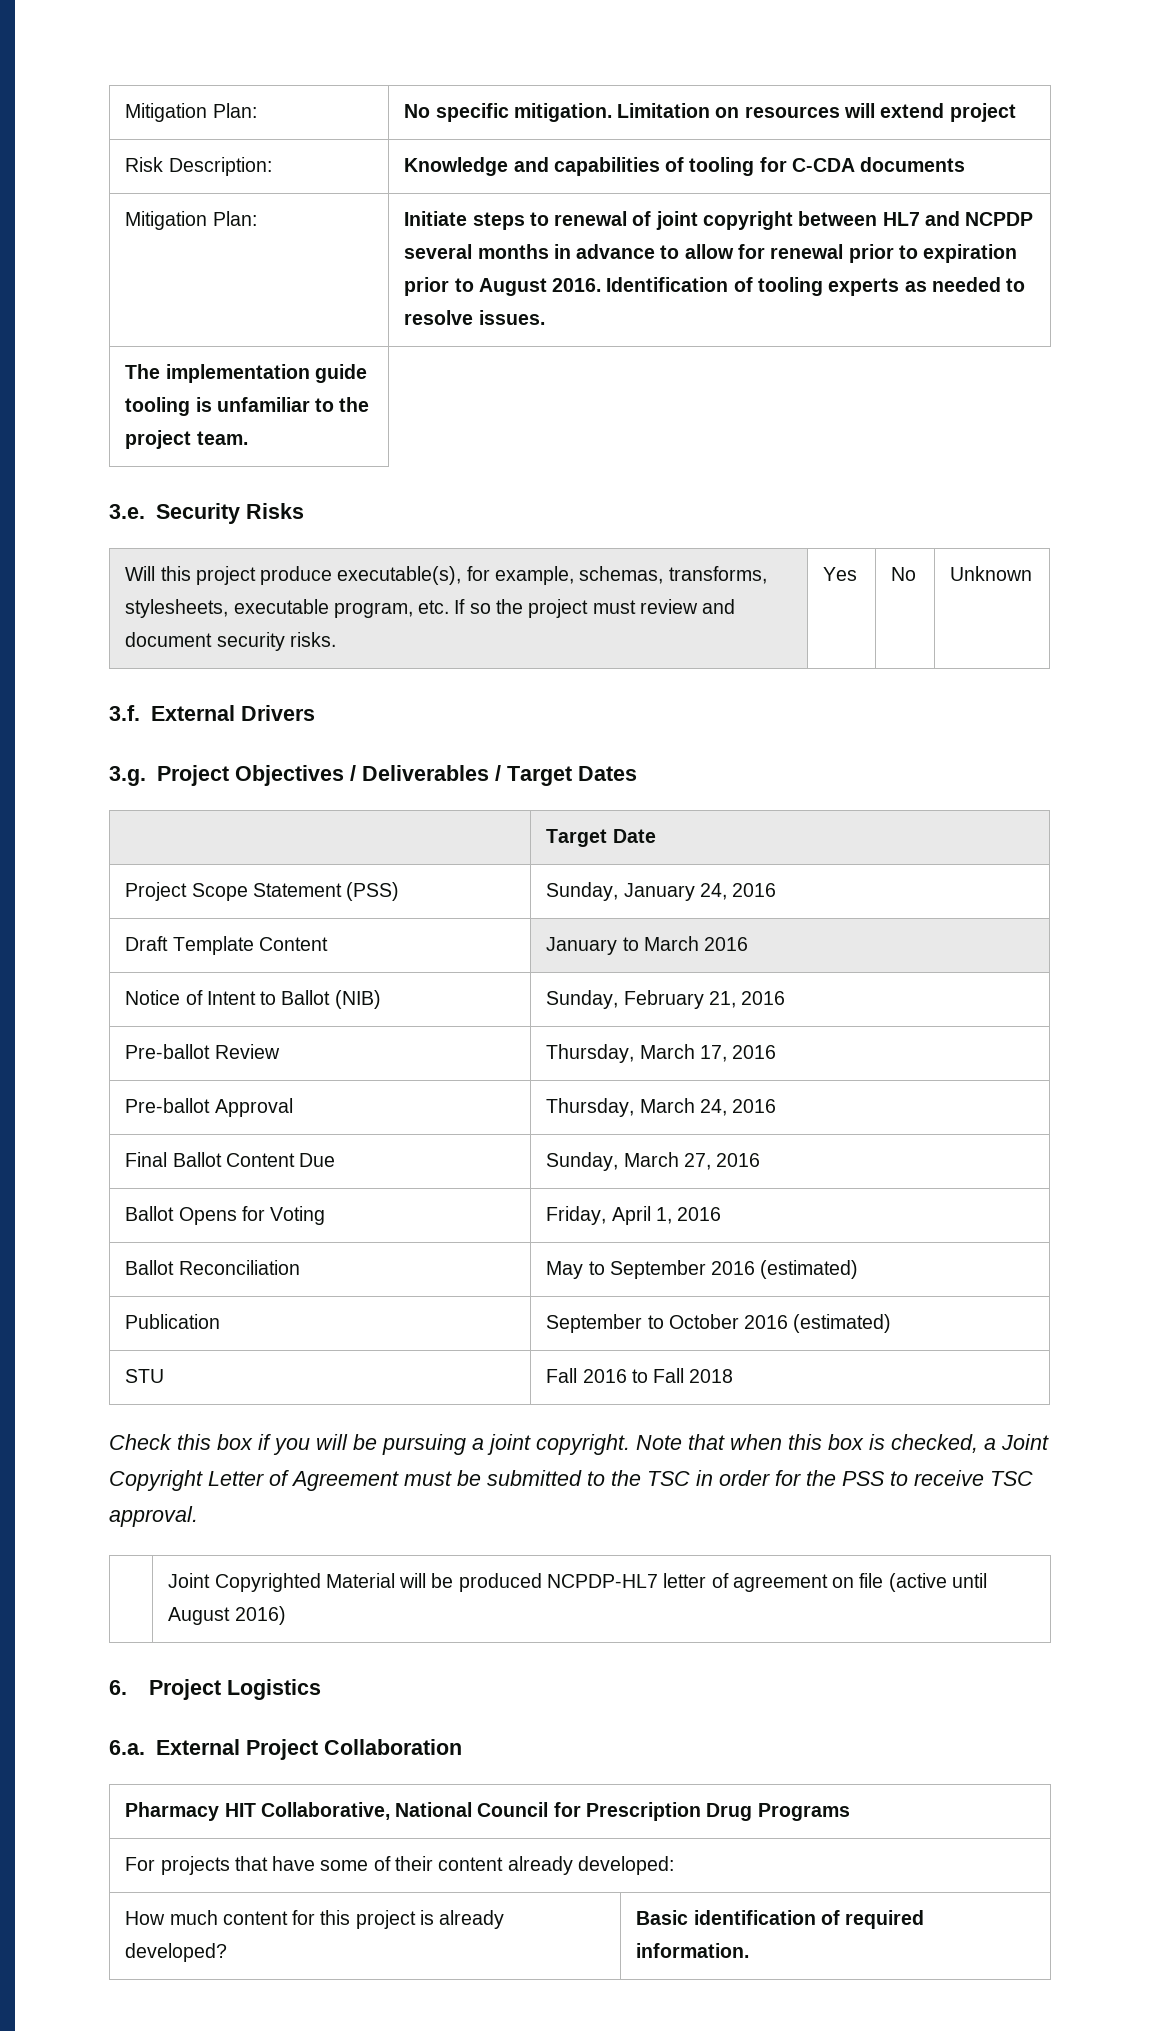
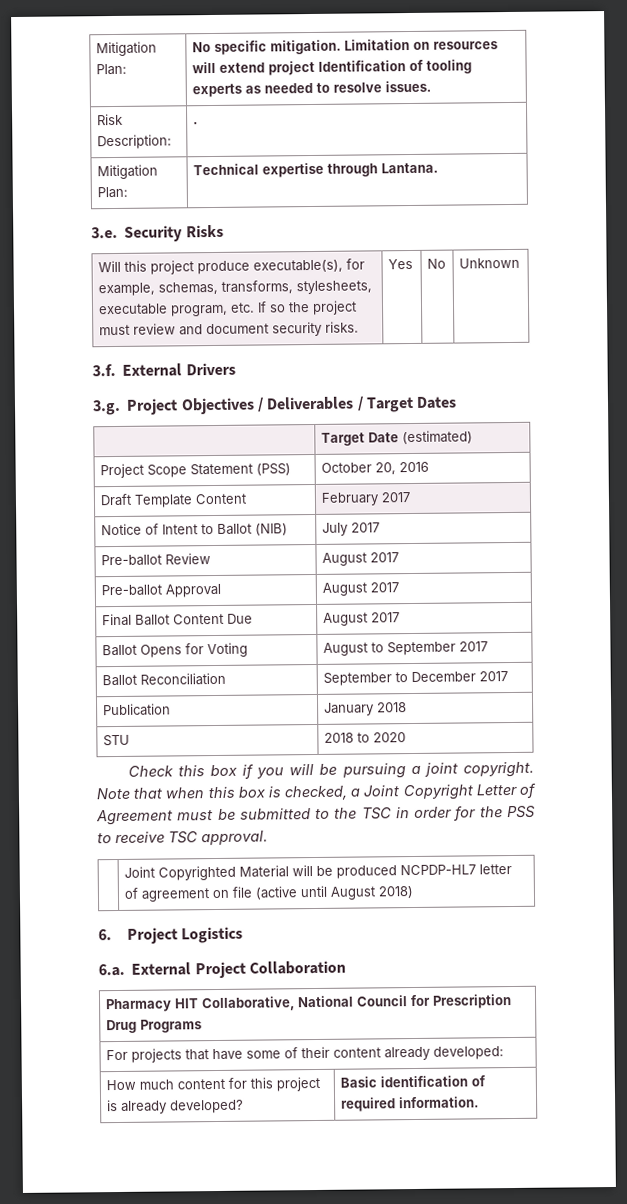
- Mitigation Plan: | No specific mitigation. Limitation on resources will extend project
- Risk Description: | Knowledge and capabilities of tooling for C-CDA documents
- Mitigation Plan: | Initiate steps to renewal of joint copyright between HL7 and NCPDP several months in advance to allow for renewal prior to expiration prior to August 2016. Identification of tooling experts as needed to resolve issues.
+ Mitigation Plan: | No specific mitigation. Limitation on resources will extend project Identification of tooling experts as needed to resolve issues.
- The implementation guide tooling is unfamiliar to the project team.
+ Risk Description: | .
+ Mitigation Plan: | Technical expertise through Lantana.
- | Target Date
+ | Target Date (estimated)
- Project Scope Statement (PSS) | Sunday, January 24, 2016
+ Project Scope Statement (PSS) | October 20, 2016
- Draft Template Content | January to March 2016
+ Draft Template Content | February 2017
- Notice of Intent to Ballot (NIB) | Sunday, February 21, 2016
- Pre-ballot Review | Thursday, March 17, 2016
- Pre-ballot Approval | Thursday, March 24, 2016
+ Notice of Intent to Ballot (NIB) | July 2017
+ Pre-ballot Review | August 2017
+ Pre-ballot Approval | August 2017
- Final Ballot Content Due | Sunday, March 27, 2016
+ Final Ballot Content Due | August 2017
- Ballot Opens for Voting | Friday, April 1, 2016
- Ballot Reconciliation | May to September 2016 (estimated)
- Publication | September to October 2016 (estimated)
- STU | Fall 2016 to Fall 2018
+ Ballot Opens for Voting | August to September 2017
+ Ballot Reconciliation | September to December 2017
+ Publication | January 2018
+ STU | 2018 to 2020
- | Joint Copyrighted Material will be produced NCPDP-HL7 letter of agreement on file (active until August 2016)
+ | Joint Copyrighted Material will be produced NCPDP-HL7 letter of agreement on file (active until August 2018)

